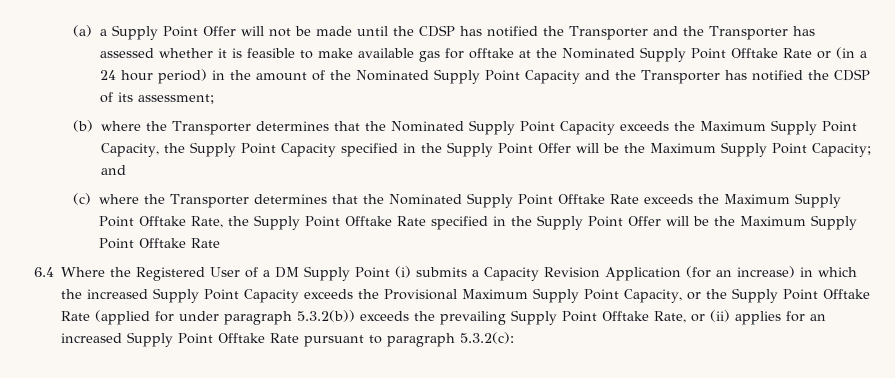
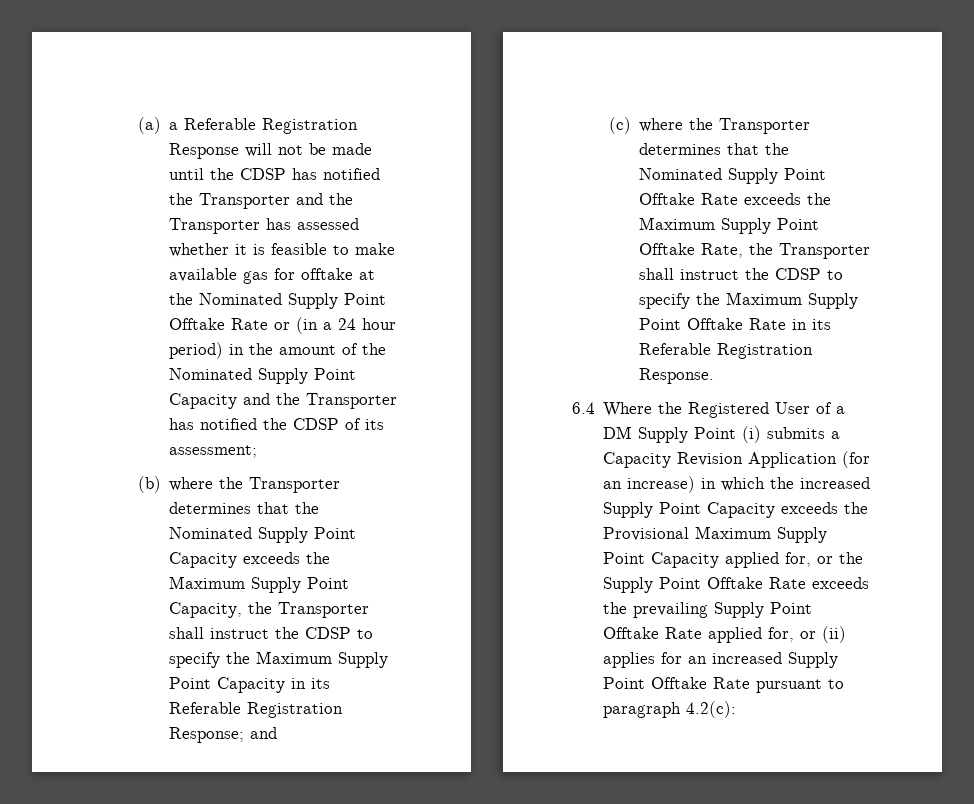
- (a) a Supply Point Offer will not be made until the CDSP has notified the Transporter and the Transporter has assessed whether it is feasible to make available gas for offtake at the Nominated Supply Point Offtake Rate or (in a 24 hour period) in the amount of the Nominated Supply Point Capacity and the Transporter has notified the CDSP of its assessment;
+ (a) a Referable Registration Response will not be made until the CDSP has notified the Transporter and the Transporter has assessed whether it is feasible to make available gas for offtake at the Nominated Supply Point Offtake Rate or (in a 24 hour period) in the amount of the Nominated Supply Point Capacity and the Transporter has notified the CDSP of its assessment;
- (b) where the Transporter determines that the Nominated Supply Point Capacity exceeds the Maximum Supply Point Capacity, the Supply Point Capacity specified in the Supply Point Offer will be the Maximum Supply Point Capacity; and
+ (b) where the Transporter determines that the Nominated Supply Point Capacity exceeds the Maximum Supply Point Capacity, the Transporter shall instruct the CDSP to specify the Maximum Supply Point Capacity in its Referable Registration Response; and
- (c) where the Transporter determines that the Nominated Supply Point Offtake Rate exceeds the Maximum Supply Point Offtake Rate, the Supply Point Offtake Rate specified in the Supply Point Offer will be the Maximum Supply Point Offtake Rate
+ (c) where the Transporter determines that the Nominated Supply Point Offtake Rate exceeds the Maximum Supply Point Offtake Rate, the Transporter shall instruct the CDSP to specify the Maximum Supply Point Offtake Rate in its Referable Registration Response.
- 6.4 Where the Registered User of a DM Supply Point (i) submits a Capacity Revision Application (for an increase) in which the increased Supply Point Capacity exceeds the Provisional Maximum Supply Point Capacity, or the Supply Point Offtake Rate (applied for under paragraph 5.3.2(b)) exceeds the prevailing Supply Point Offtake Rate, or (ii) applies for an increased Supply Point Offtake Rate pursuant to paragraph 5.3.2(c):
+ 6.4 Where the Registered User of a DM Supply Point (i) submits a Capacity Revision Application (for an increase) in which the increased Supply Point Capacity exceeds the Provisional Maximum Supply Point Capacity applied for, or the Supply Point Offtake Rate exceeds the prevailing Supply Point Offtake Rate applied for, or (ii) applies for an increased Supply Point Offtake Rate pursuant to paragraph 4.2(c):

